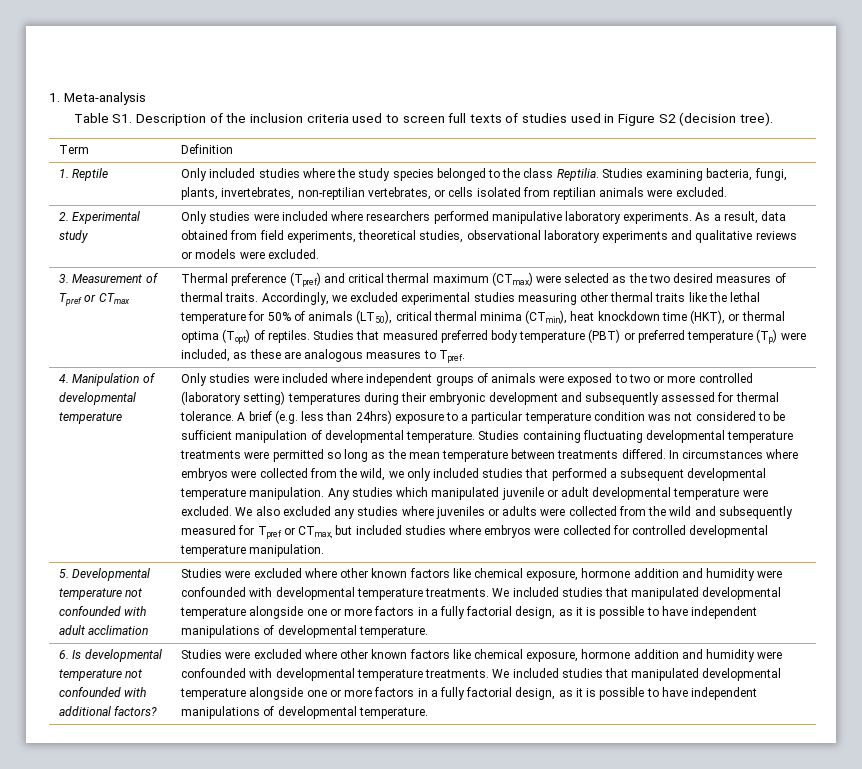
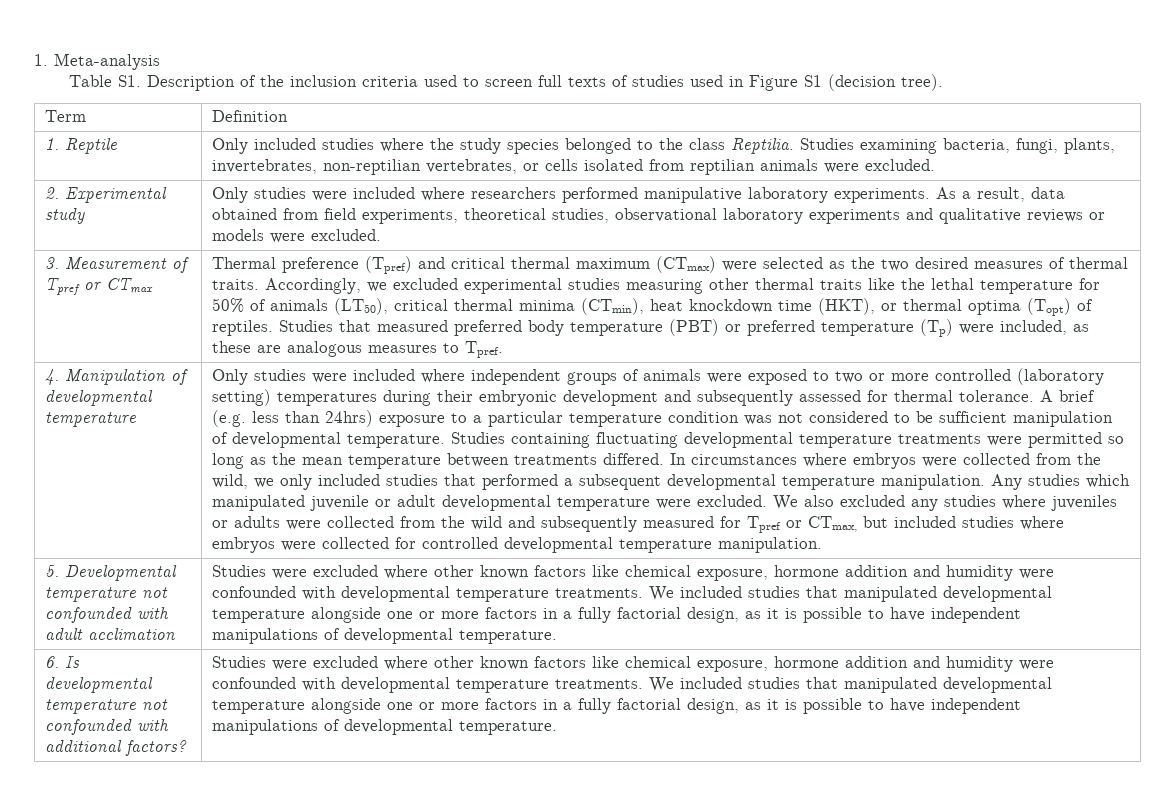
- Table S1. Description of the inclusion criteria used to screen full texts of studies used in Figure S2 (decision tree).
+ Table S1. Description of the inclusion criteria used to screen full texts of studies used in Figure S1 (decision tree).

